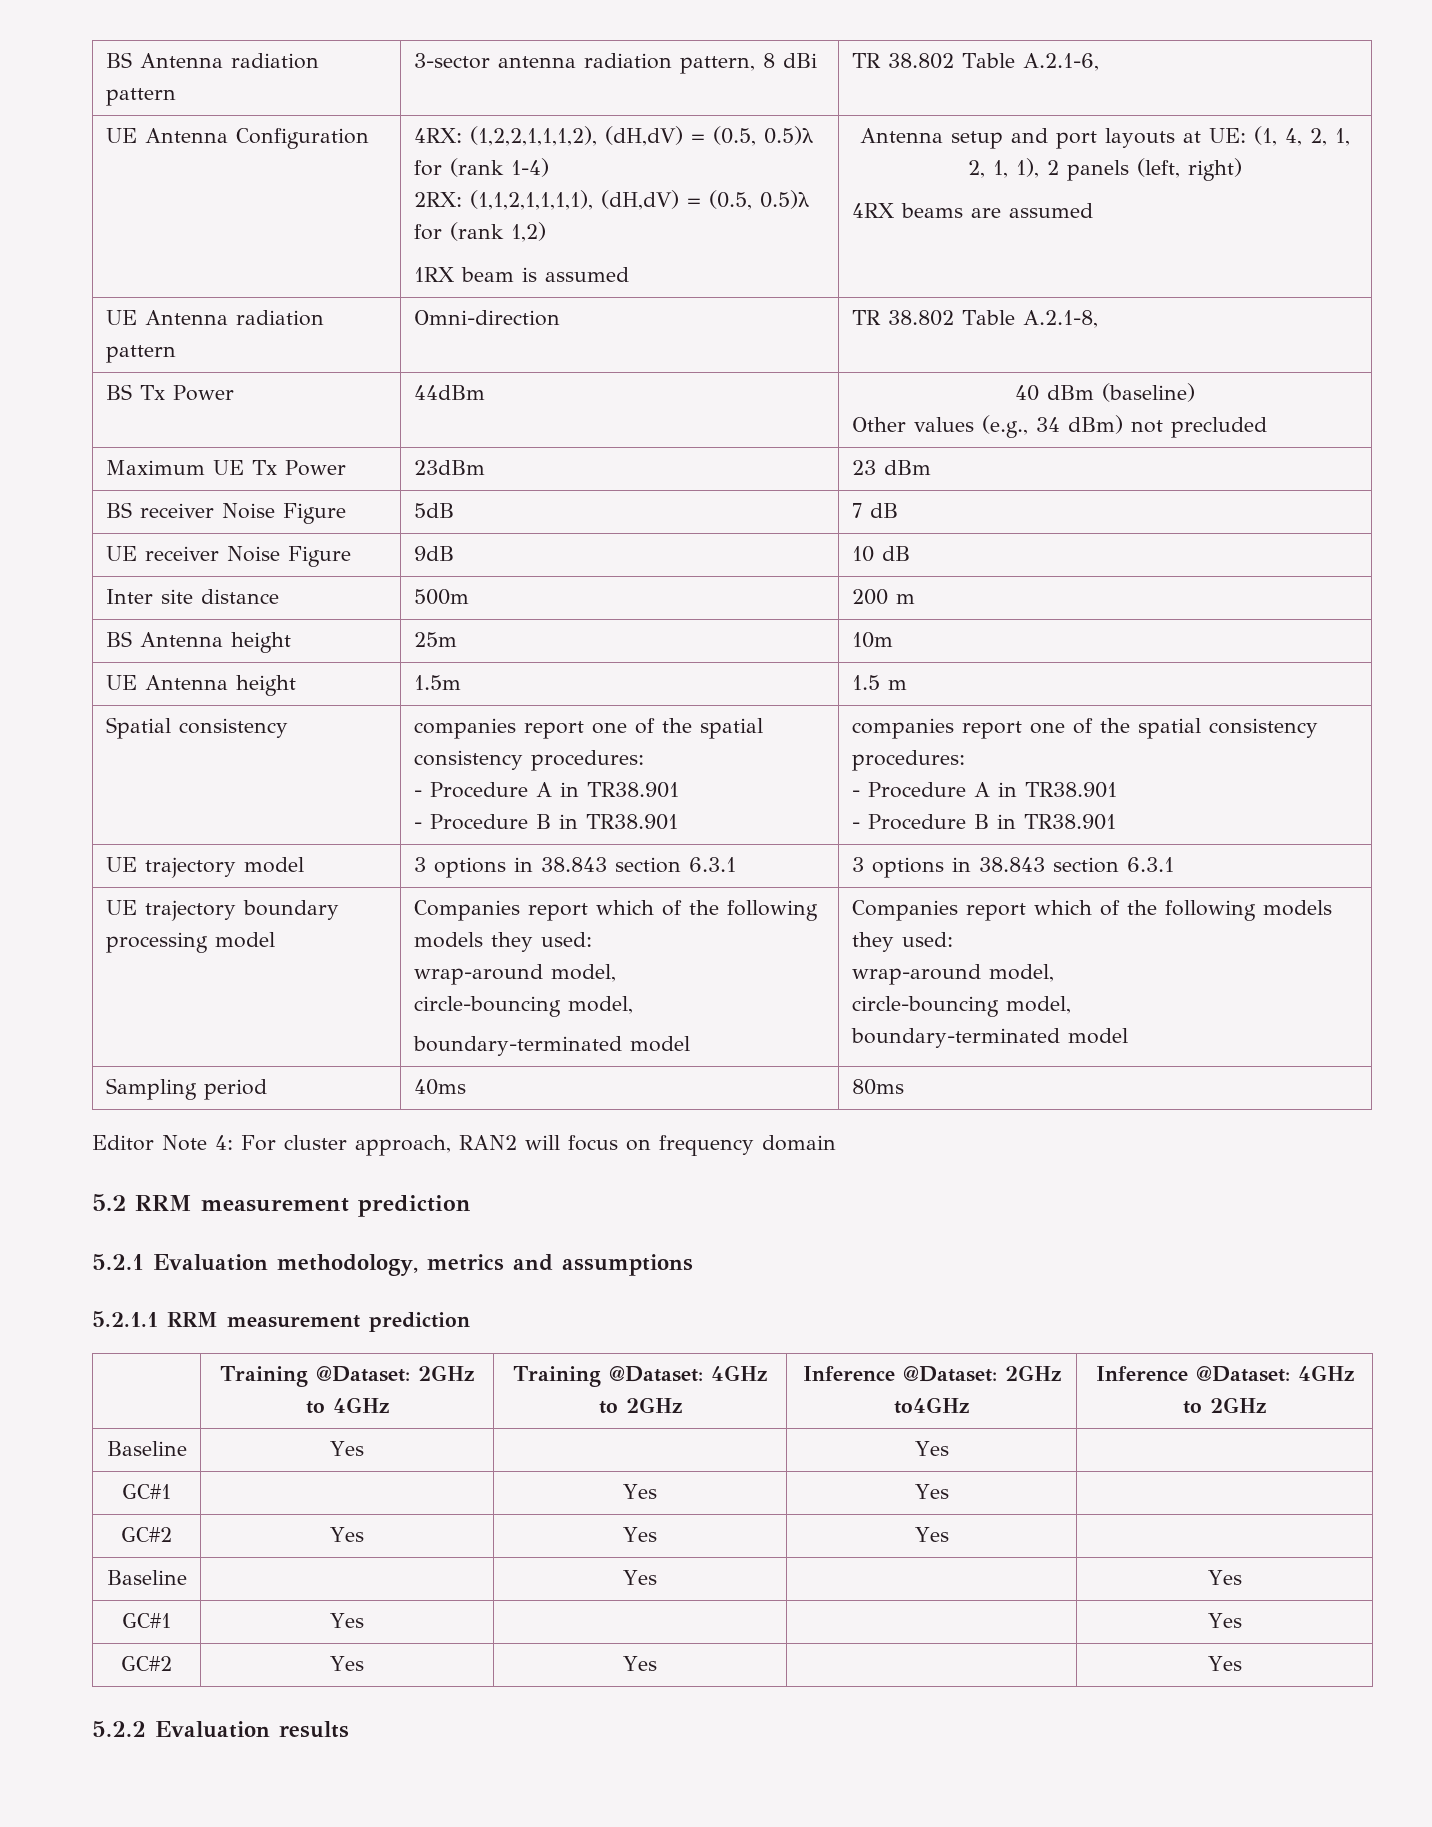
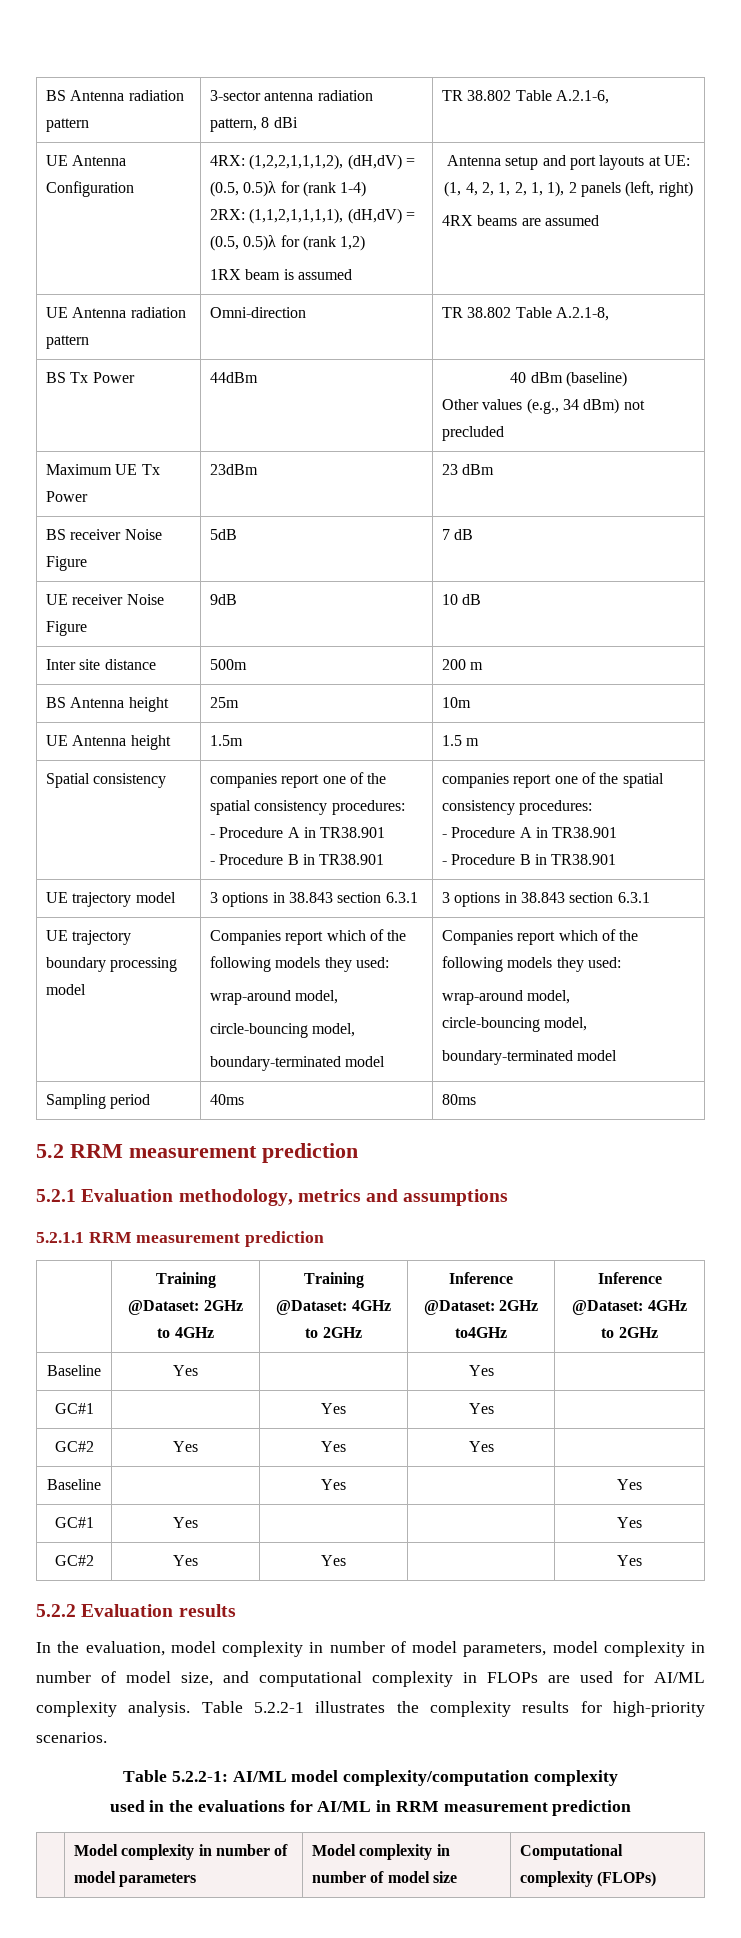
- Editor Note 4: For cluster approach, RAN2 will focus on frequency domain
+ In the evaluation, model complexity in number of model parameters, model complexity in number of model size, and computational complexity in FLOPs are used for AI/ML complexity analysis. Table 5.2.2-1 illustrates the complexity results for high-priority scenarios.
+ Table 5.2.2-1: AI/ML model complexity/computation complexity
+ used in the evaluations for AI/ML in RRM measurement prediction
+ | Model complexity in number of model parameters | Model complexity in number of model size | Computational complexity (FLOPs)

